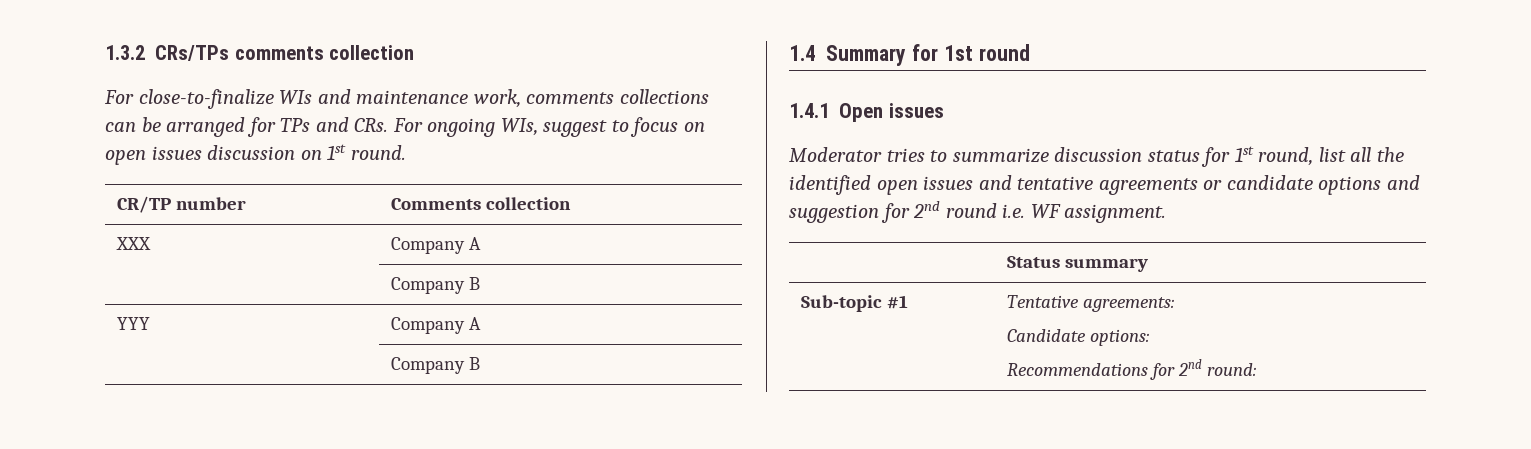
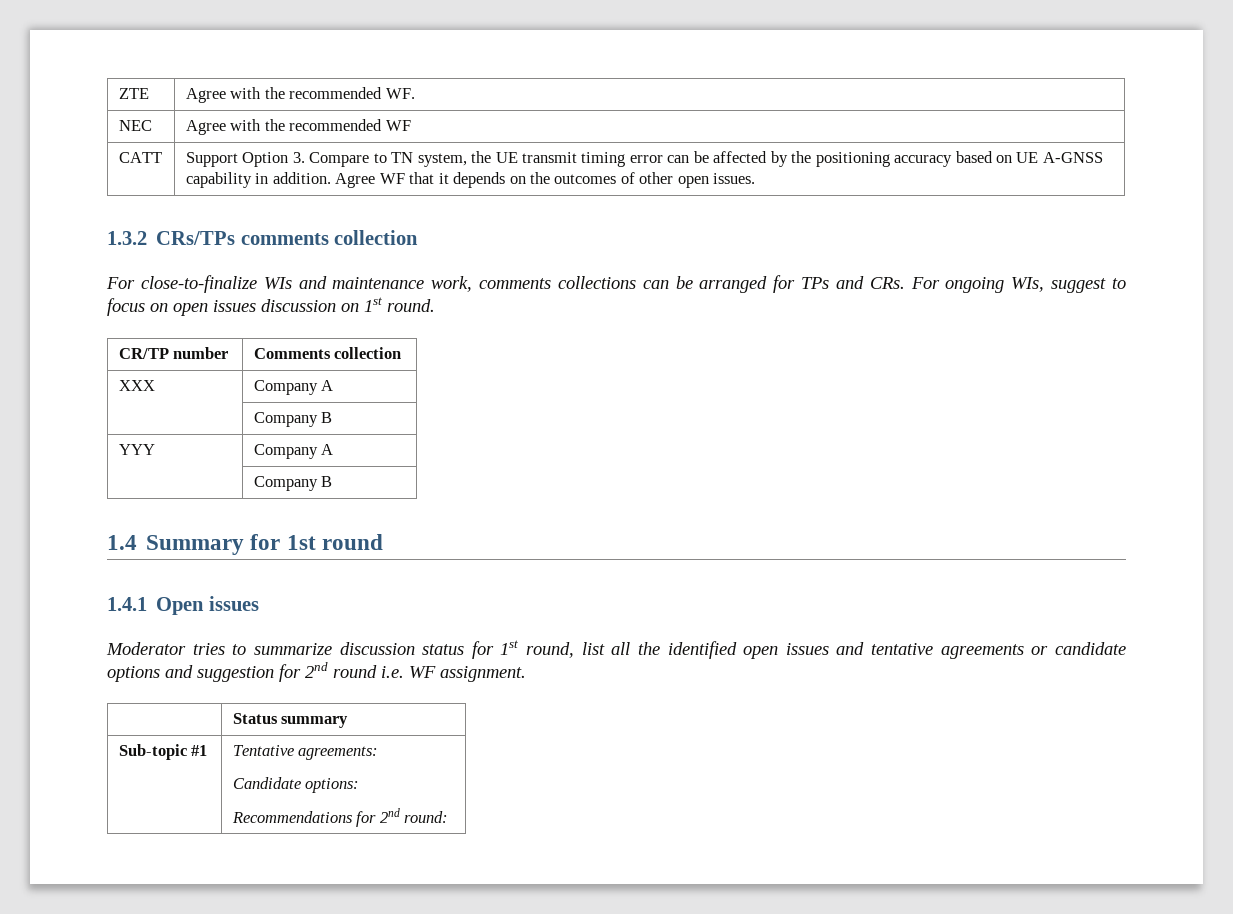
+ ZTE | Agree with the recommended WF.
+ NEC | Agree with the recommended WF
+ CATT | Support Option 3. Compare to TN system, the UE transmit timing error can be affected by the positioning accuracy based on UE A-GNSS capability in addition. Agree WF that it depends on the outcomes of other open issues.

